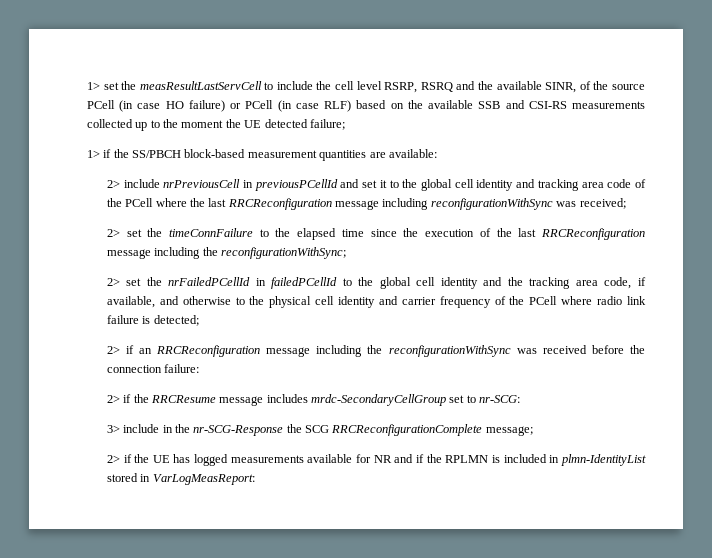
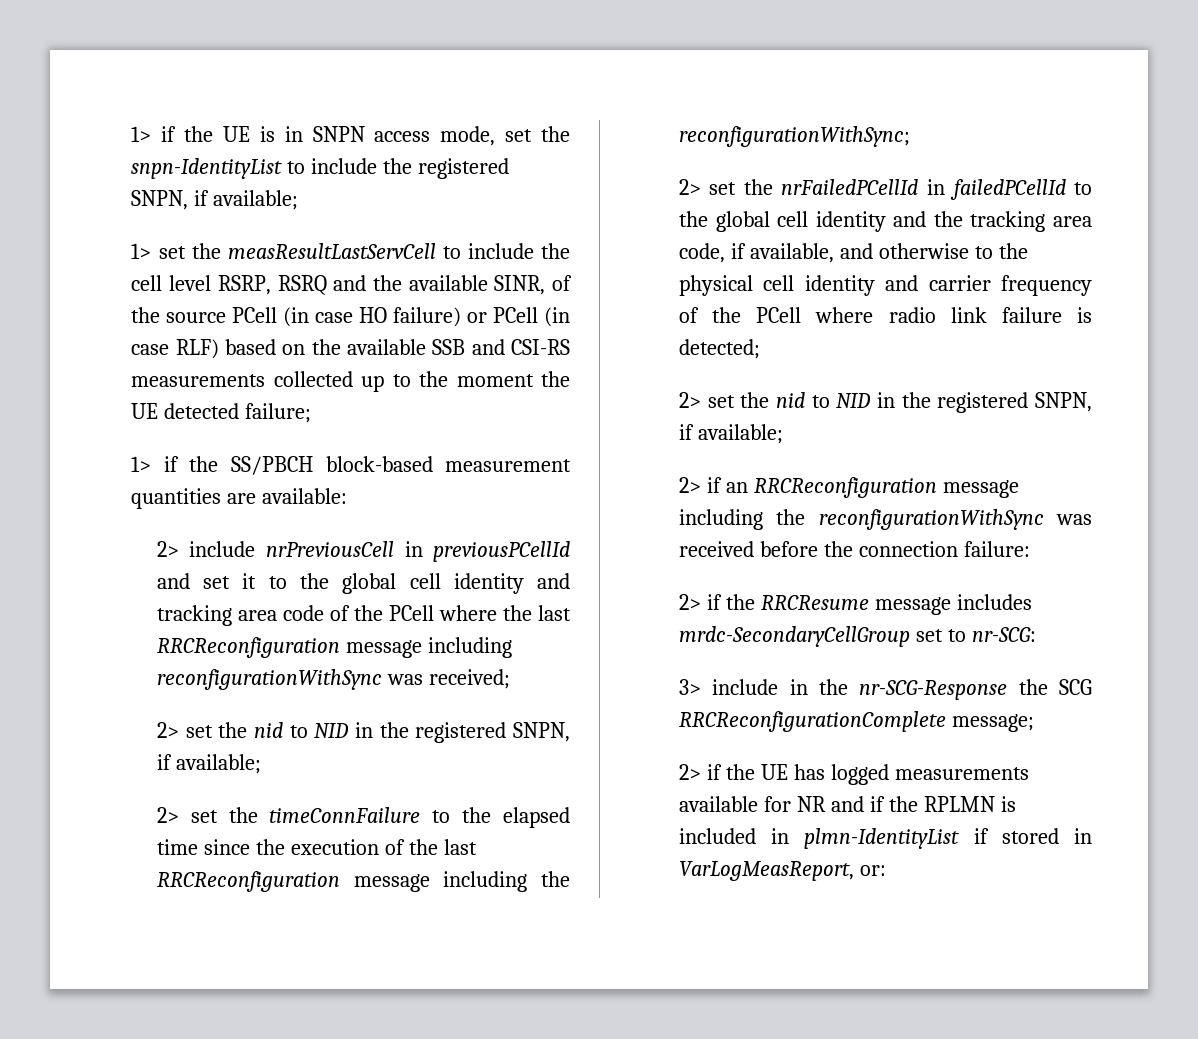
+ 1> if the UE is in SNPN access mode, set the snpn-IdentityList to include the registered SNPN, if available;
  2> include nrPreviousCell in previousPCellId and set it to the global cell identity and tracking area code of the PCell where the last RRCReconfiguration message including reconfigurationWithSync was received;
+ 2> set the nid to NID in the registered SNPN, if available;
  2> set the nrFailedPCellId in failedPCellId to the global cell identity and the tracking area code, if available, and otherwise to the physical cell identity and carrier frequency of the PCell where radio link failure is detected;
+ 2> set the nid to NID in the registered SNPN, if available;
- 2> if the UE has logged measurements available for NR and if the RPLMN is included in plmn-IdentityList stored in VarLogMeasReport:
+ 2> if the UE has logged measurements available for NR and if the RPLMN is included in plmn-IdentityList if stored in VarLogMeasReport, or:

